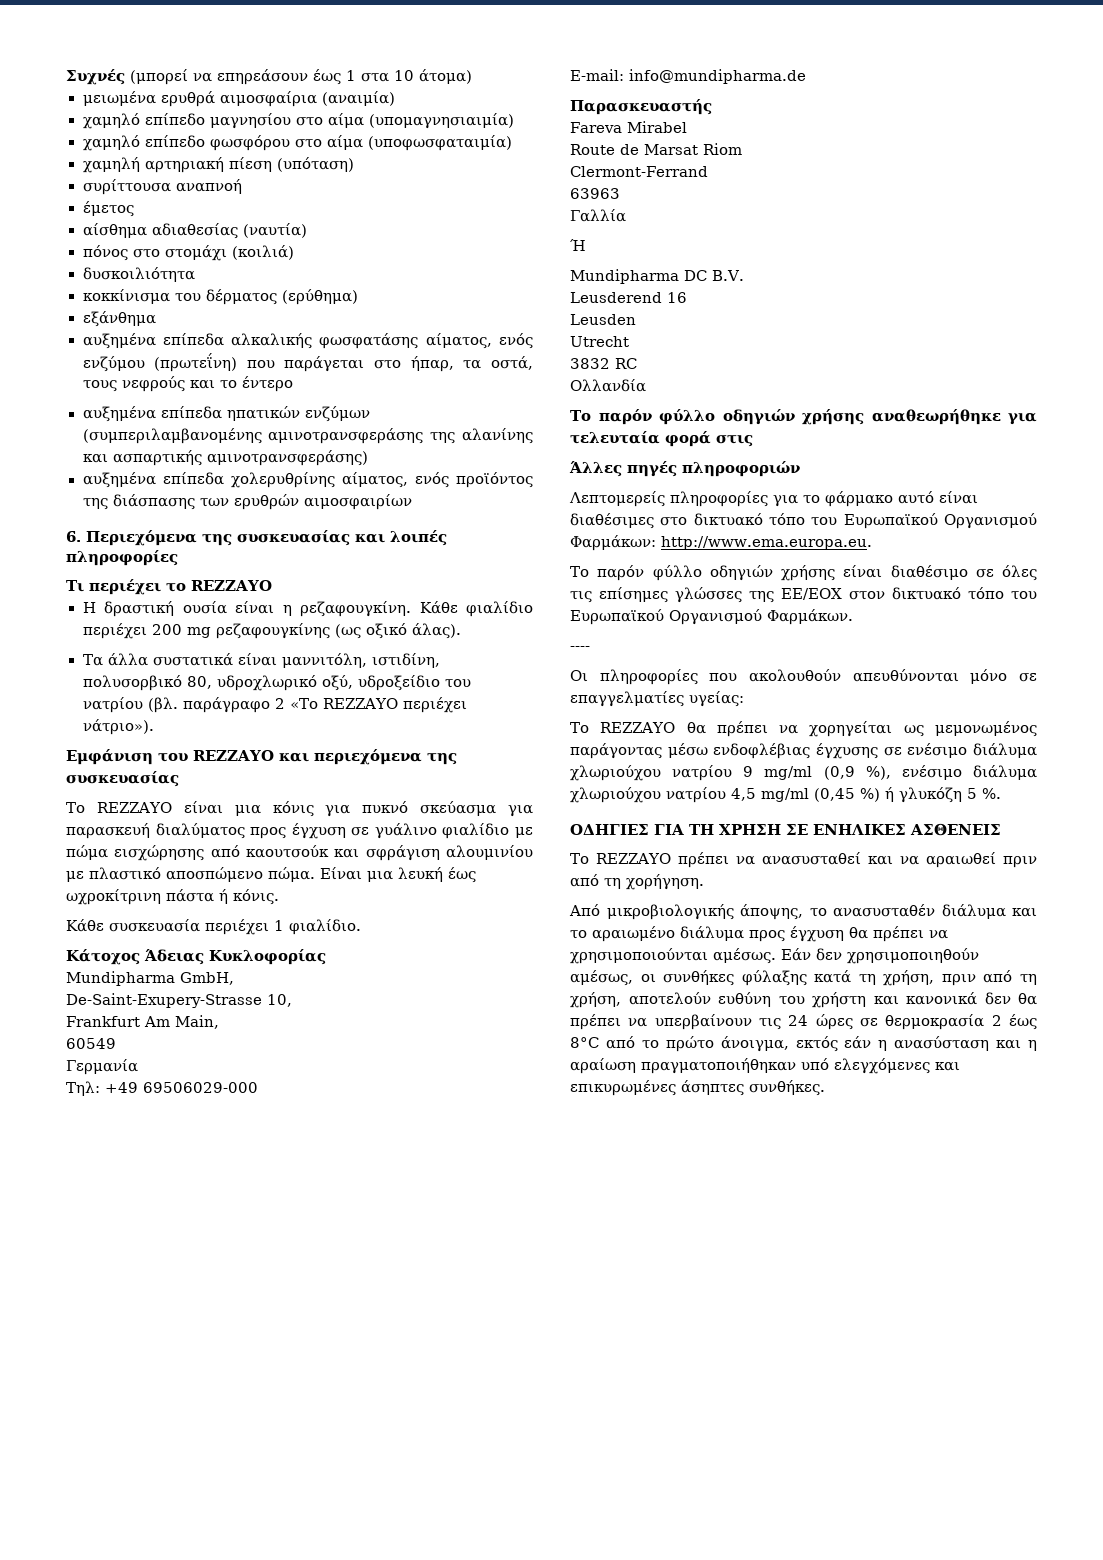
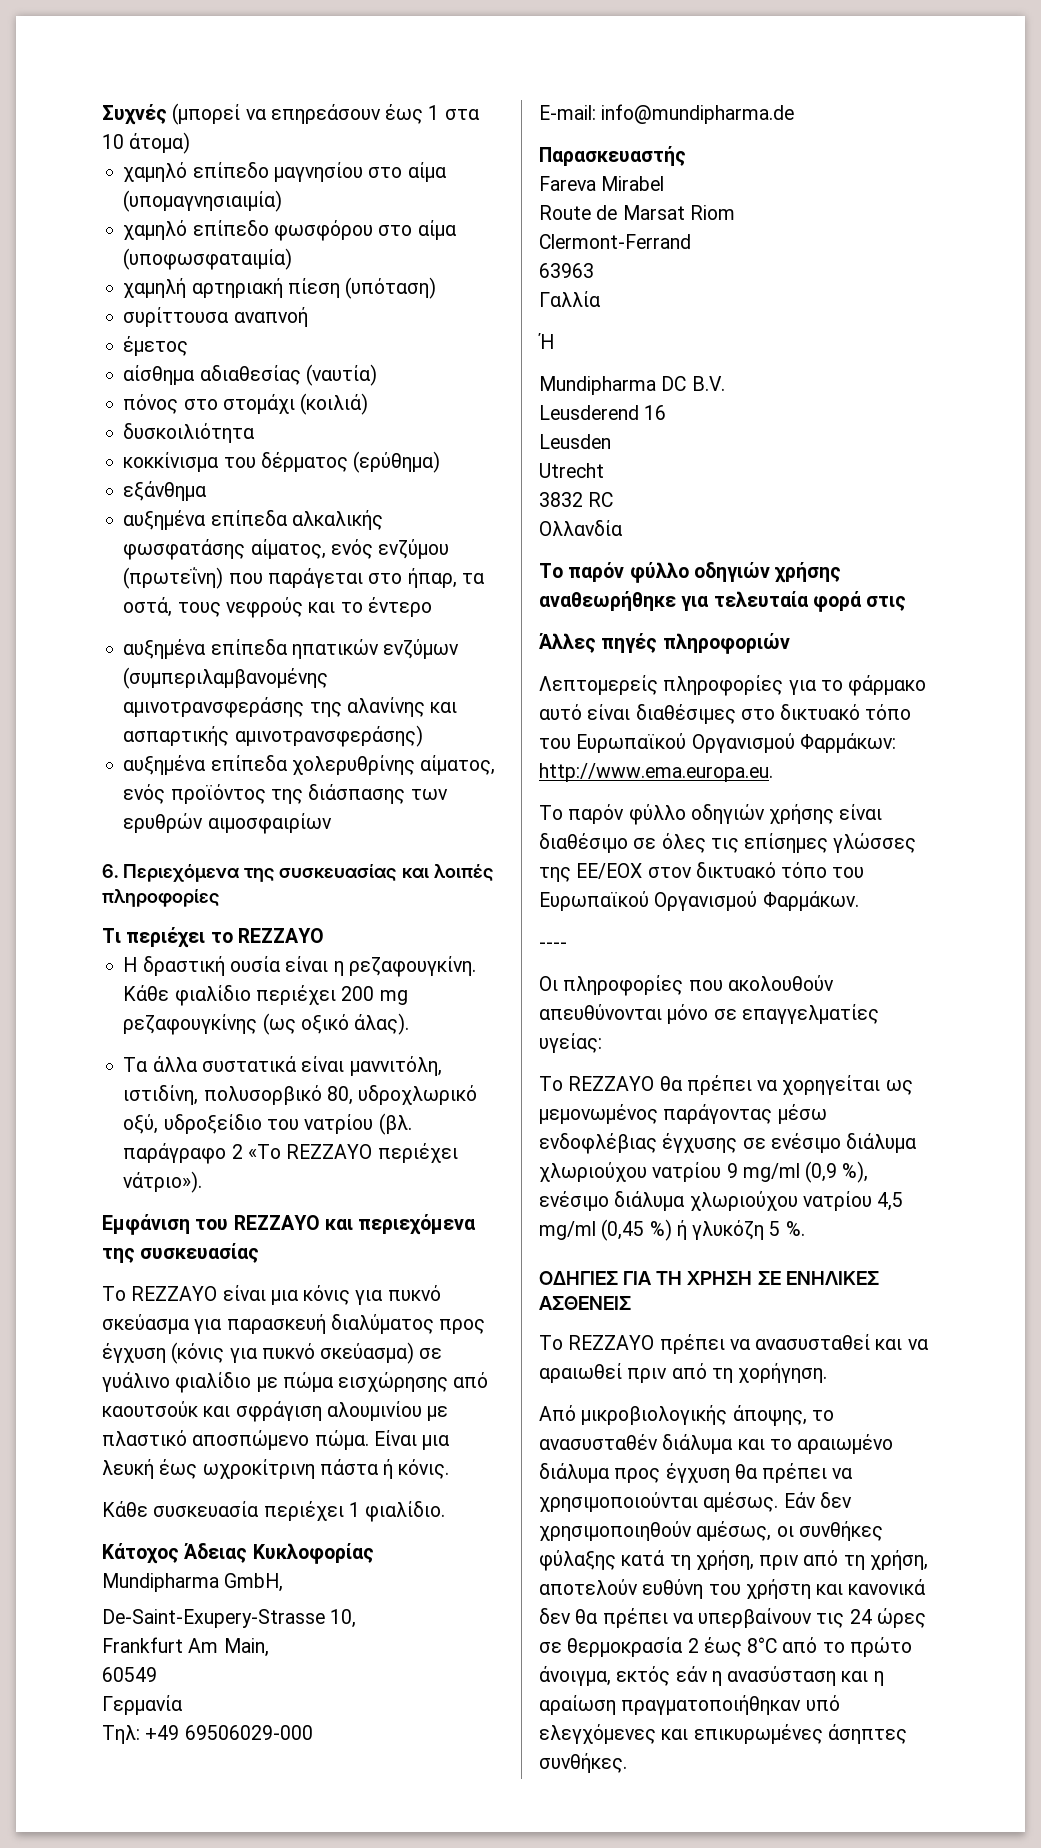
- μειωμένα ερυθρά αιμοσφαίρια (αναιμία)
- Το REZZAYO είναι μια κόνις για πυκνό σκεύασμα για παρασκευή διαλύματος προς έγχυση σε γυάλινο φιαλίδιο με πώμα εισχώρησης από καουτσούκ και σφράγιση αλουμινίου με πλαστικό αποσπώμενο πώμα.
+ Το REZZAYO είναι μια κόνις για πυκνό σκεύασμα για παρασκευή διαλύματος προς έγχυση (κόνις για πυκνό σκεύασμα) σε γυάλινο φιαλίδιο με πώμα εισχώρησης από καουτσούκ και σφράγιση αλουμινίου με πλαστικό αποσπώμενο πώμα.

